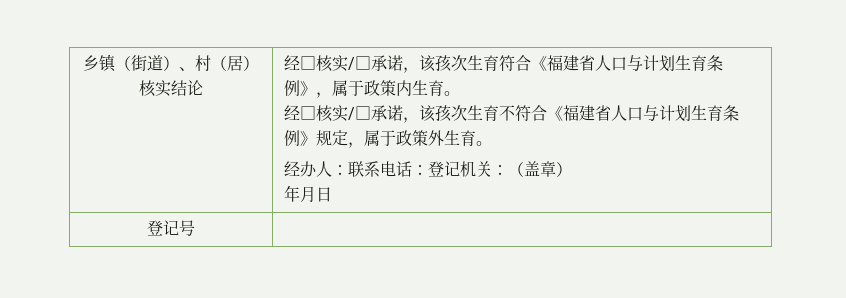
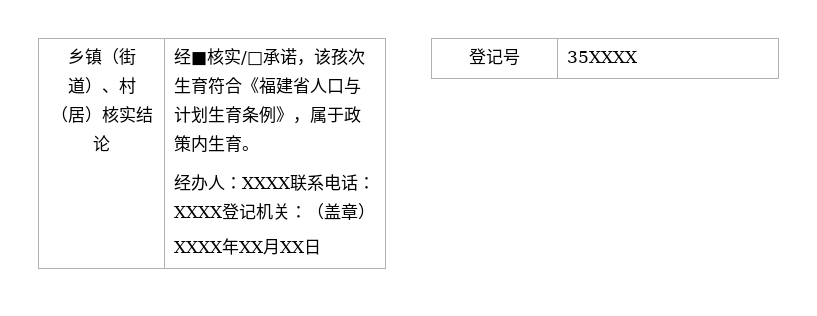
- 经□核实/□承诺，该孩次生育符合《福建省人口与计划生育条例》，属于政策内生育。
+ 经■核实/□承诺，该孩次生育符合《福建省人口与计划生育条例》，属于政策内生育。
- 经□核实/□承诺，该孩次生育不符合《福建省人口与计划生育条例》规定，属于政策外生育。
- 经办人：联系电话：登记机关：（盖章）
+ 经办人：XXXX联系电话：XXXX登记机关：（盖章）
- 年月日
+ XXXX年XX月XX日
- 登记号 |
+ 登记号 | 35XXXX

